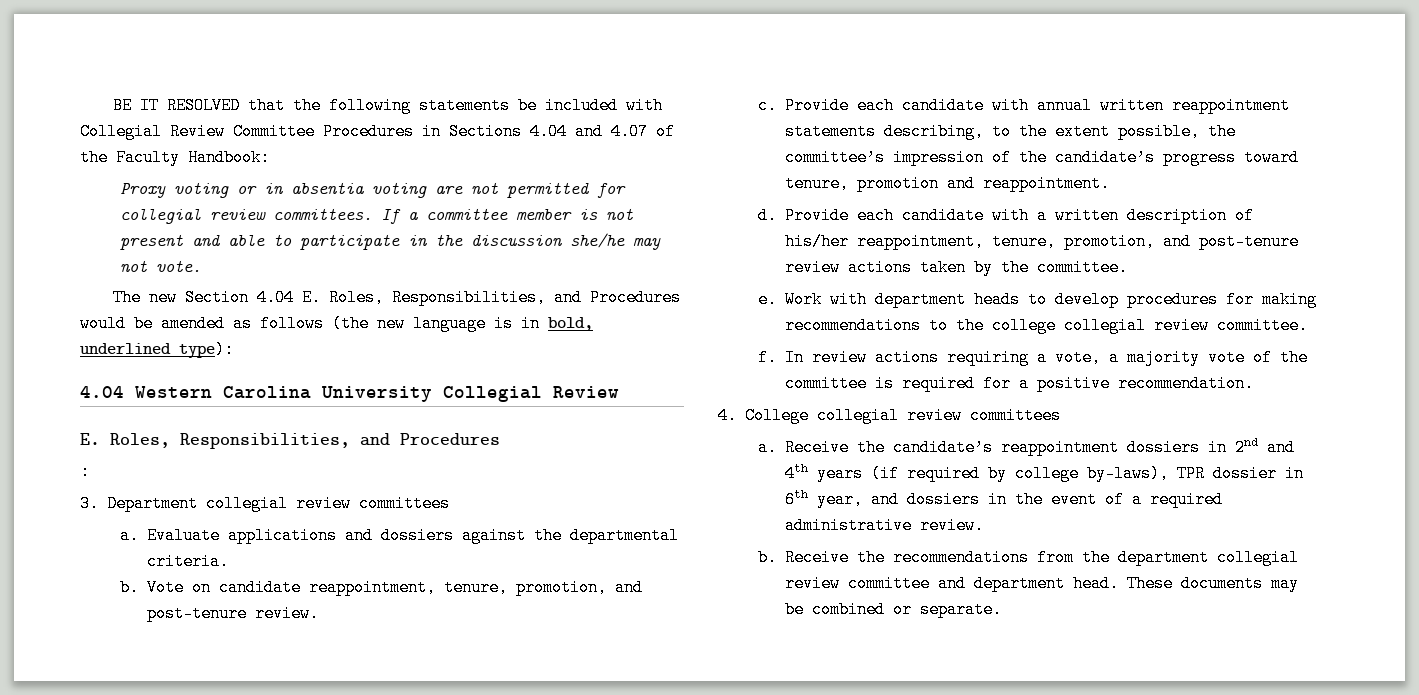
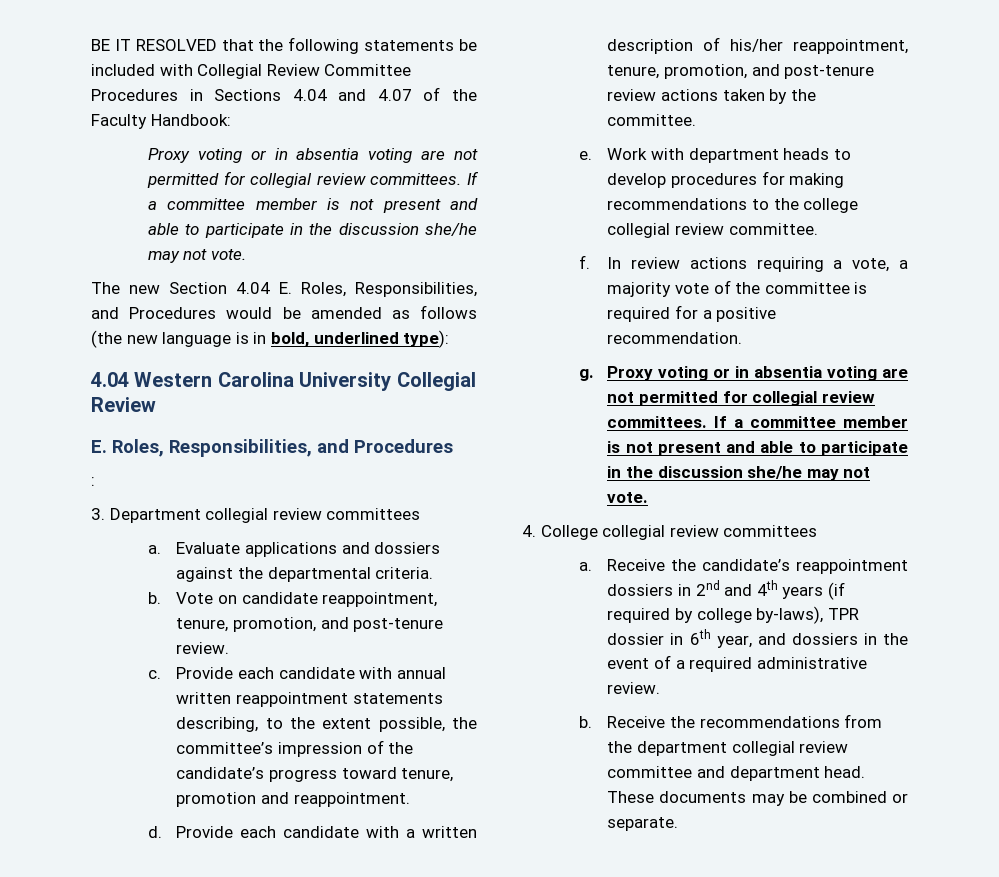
+ g. Proxy voting or in absentia voting are not permitted for collegial review committees. If a committee member is not present and able to participate in the discussion she/he may not vote.

